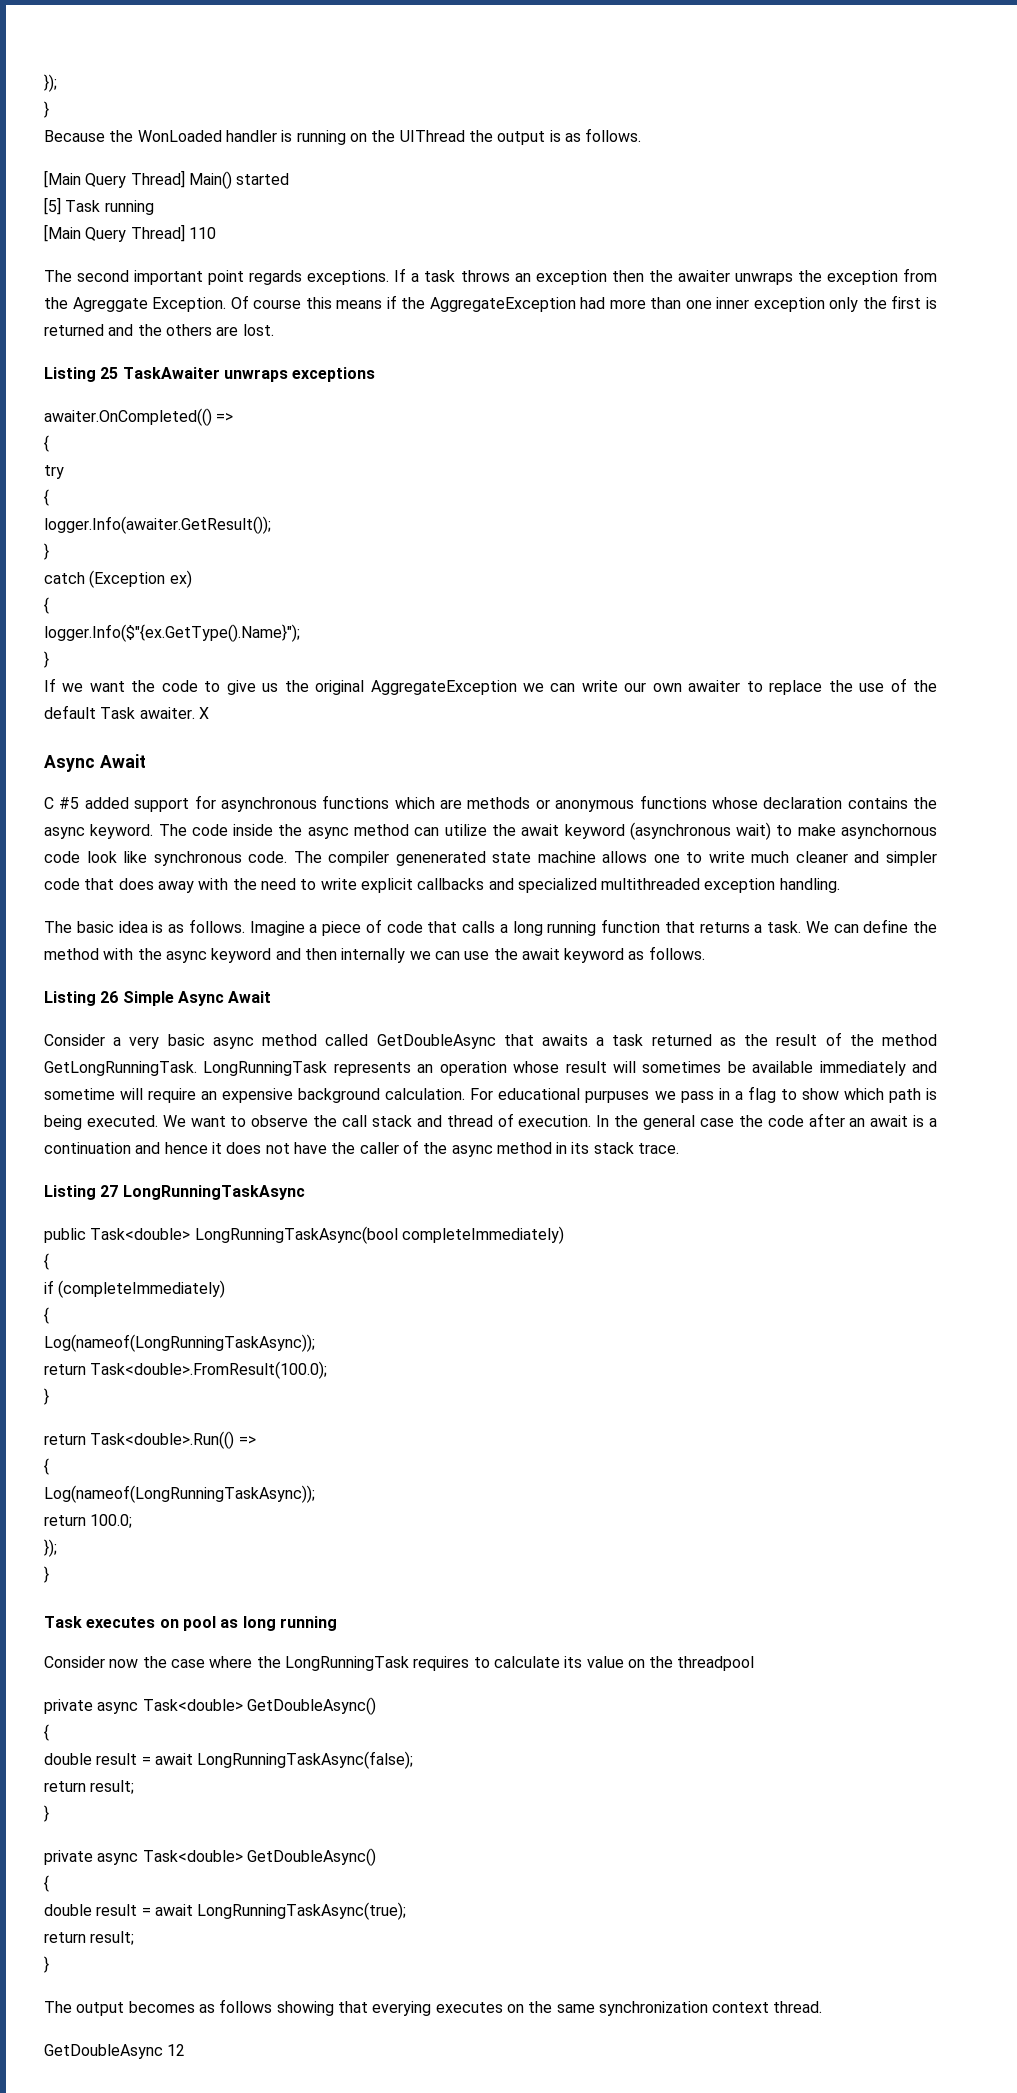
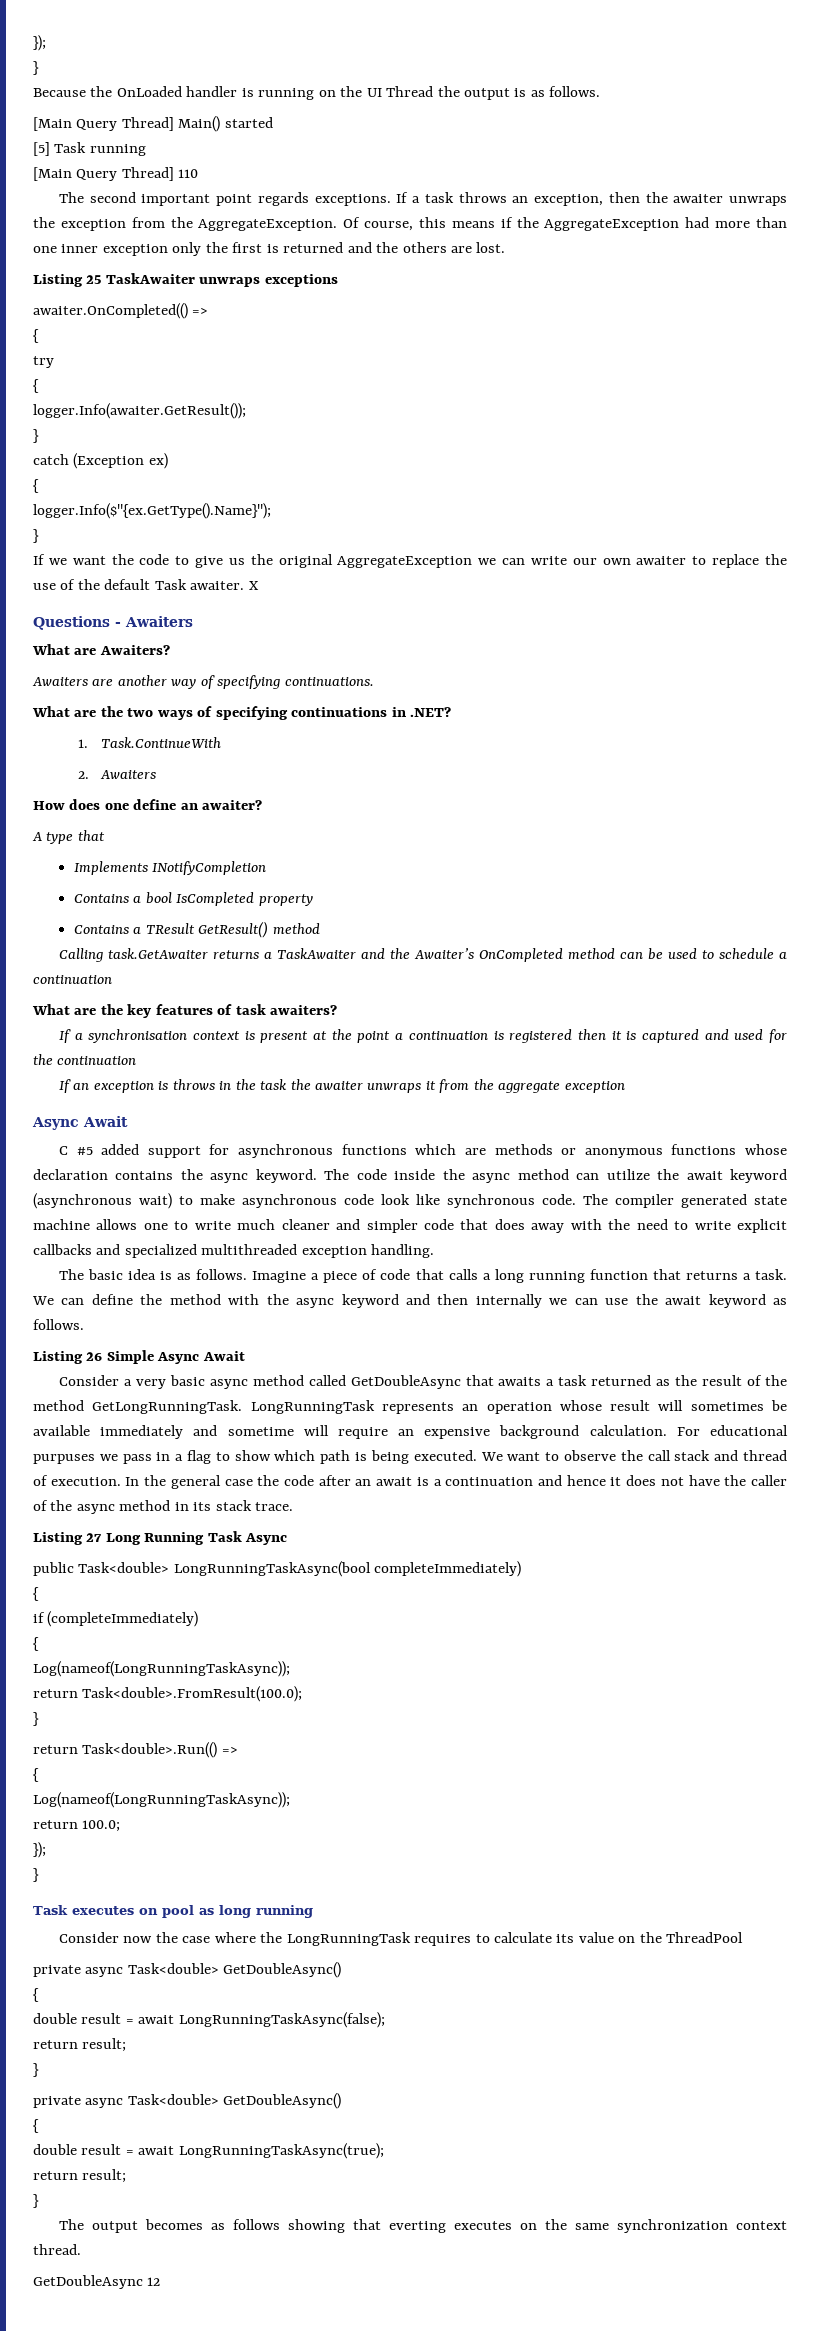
- Because the WonLoaded handler is running on the UIThread the output is as follows.
+ Because the OnLoaded handler is running on the UI Thread the output is as follows.
- If a task throws an exception then the awaiter unwraps the exception from the Agreggate Exception. Of course this means if the AggregateException had more than one inner exception only the first is returned and the others are lost.
+ If a task throws an exception, then the awaiter unwraps the exception from the AggregateException. Of course, this means if the AggregateException had more than one inner exception only the first is returned and the others are lost.
+ Questions - Awaiters
+ What are Awaiters?
+ Awaiters are another way of specifying continuations.
+ What are the two ways of specifying continuations in .NET?
+ 1. Task.ContinueWith
+ 2. Awaiters
+ How does one define an awaiter?
+ A type that
+ Implements INotifyCompletion
+ Contains a bool IsCompleted property
+ Contains a TResult GetResult() method
+ Calling task.GetAwaiter returns a TaskAwaiter and the Awaiter’s OnCompleted method can be used to schedule a continuation
+ What are the key features of task awaiters?
+ If a synchronisation context is present at the point a continuation is registered then it is captured and used for the continuation
+ If an exception is throws in the task the awaiter unwraps it from the aggregate exception
- The code inside the async method can utilize the await keyword (asynchronous wait) to make asynchornous code look like synchronous code.
+ The code inside the async method can utilize the await keyword (asynchronous wait) to make asynchronous code look like synchronous code.
- The compiler genenerated state machine allows one to write much cleaner and simpler code that does away with the need to write explicit callbacks and specialized multithreaded exception handling.
+ The compiler generated state machine allows one to write much cleaner and simpler code that does away with the need to write explicit callbacks and specialized multithreaded exception handling.
- Listing 27 LongRunningTaskAsync
+ Listing 27 Long Running Task Async
- Consider now the case where the LongRunningTask requires to calculate its value on the threadpool
+ Consider now the case where the LongRunningTask requires to calculate its value on the ThreadPool
- The output becomes as follows showing that everying executes on the same synchronization context thread.
+ The output becomes as follows showing that everting executes on the same synchronization context thread.

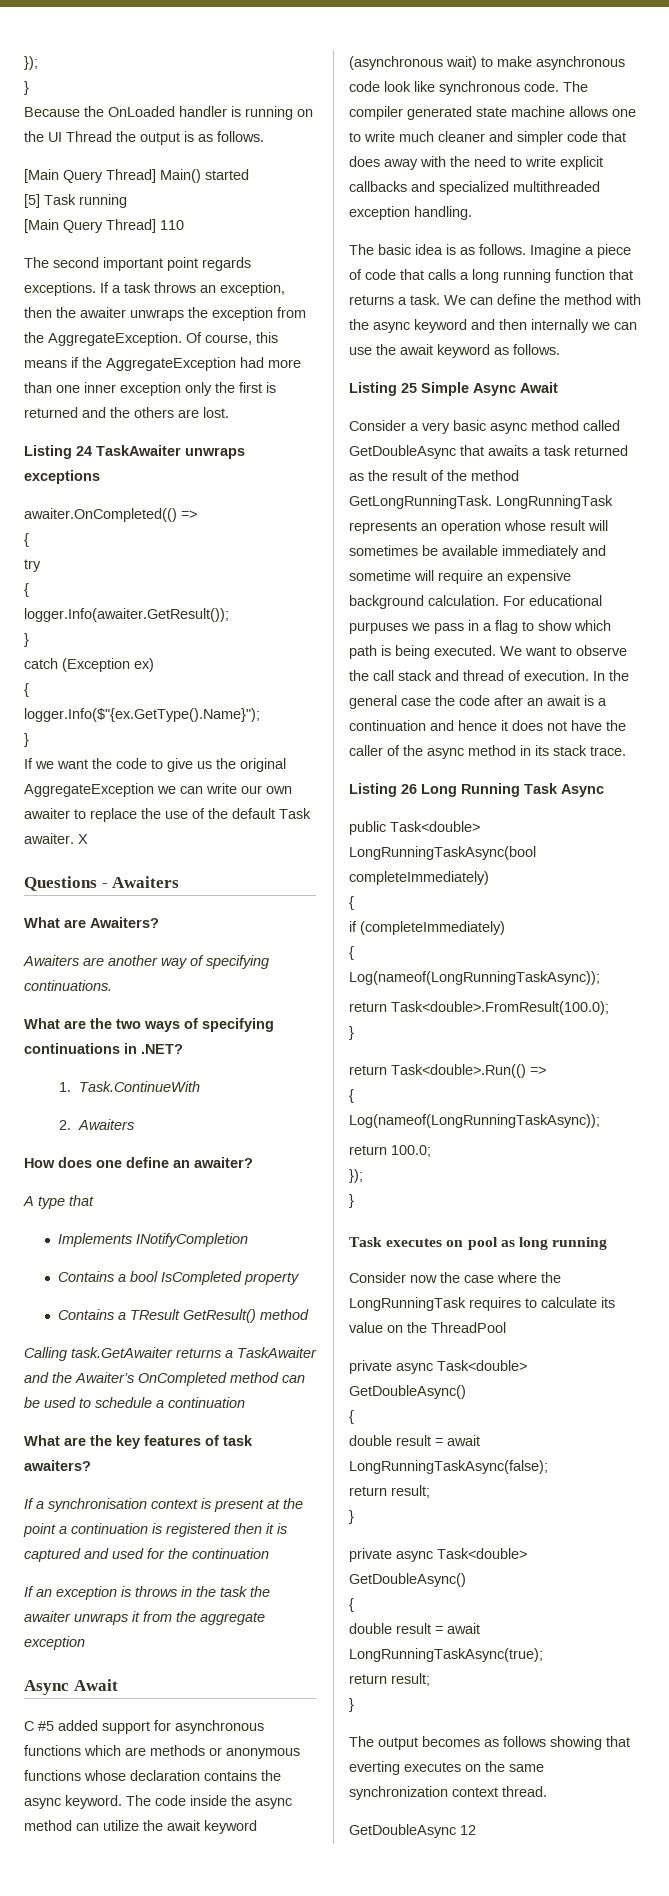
- Listing 25 TaskAwaiter unwraps exceptions
+ Listing 24 TaskAwaiter unwraps exceptions
- Listing 26 Simple Async Await
+ Listing 25 Simple Async Await
- Listing 27 Long Running Task Async
+ Listing 26 Long Running Task Async

